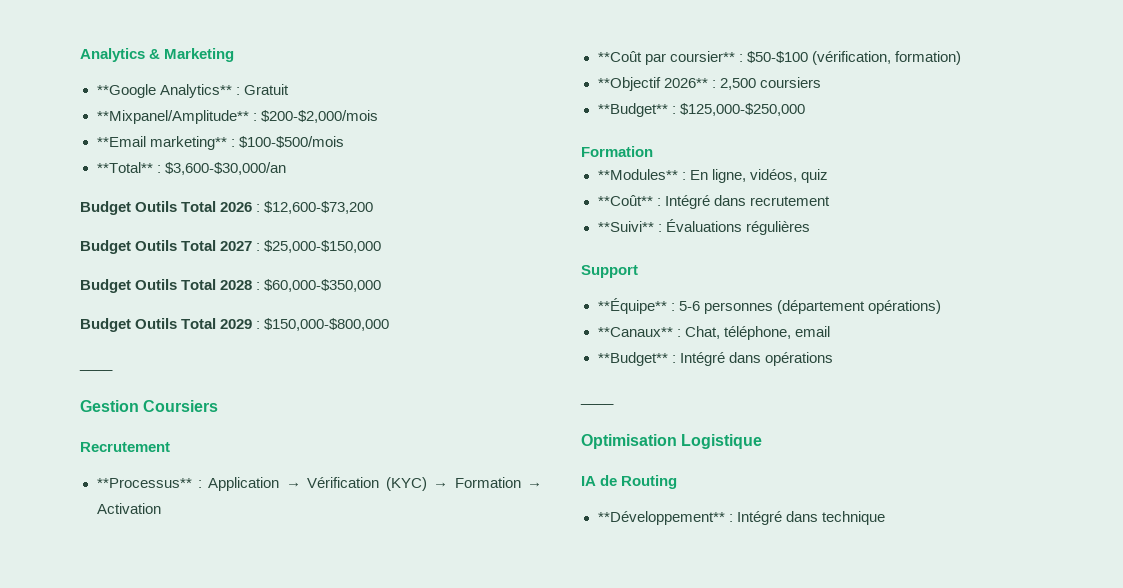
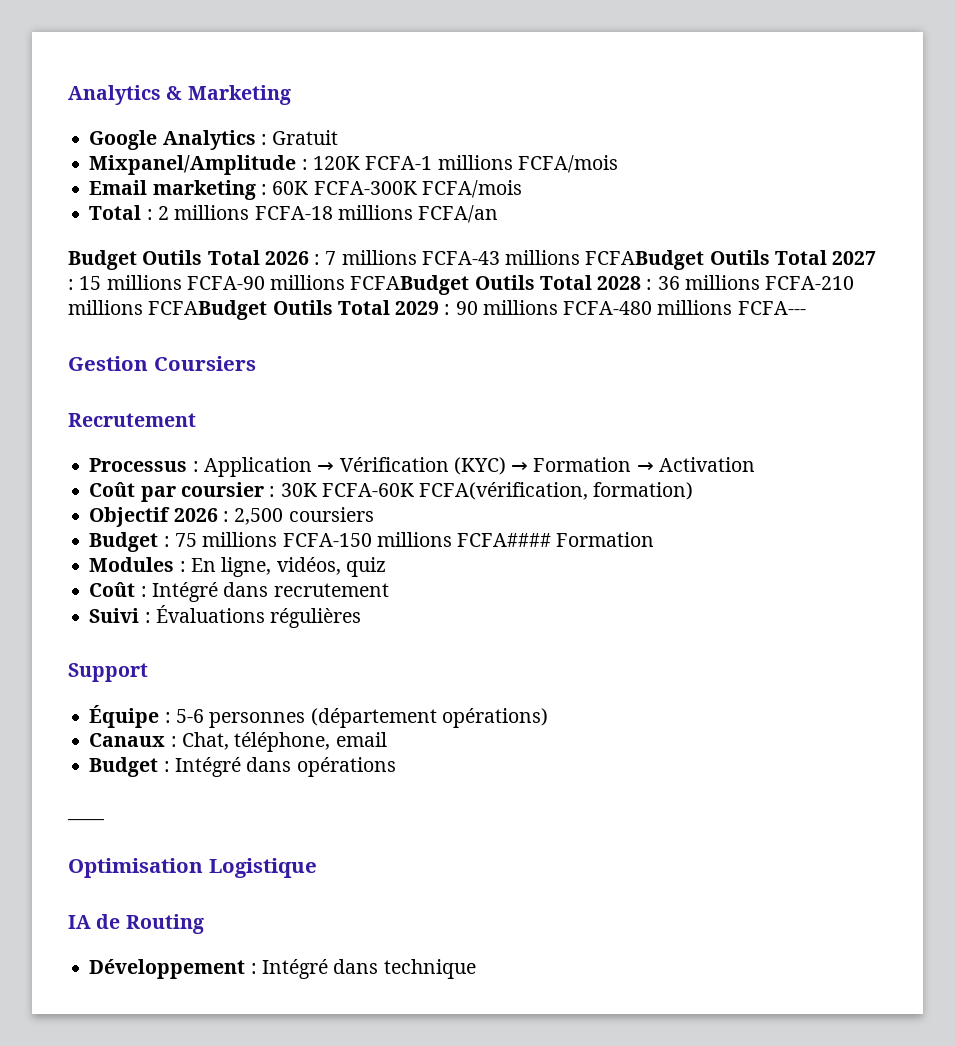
- **Google Analytics** : Gratuit
+ Google Analytics : Gratuit
- **Mixpanel/Amplitude** : $200-$2,000/mois
- **Email marketing** : $100-$500/mois
- **Total** : $3,600-$30,000/an
+ Mixpanel/Amplitude : 120K FCFA-1 millions FCFA/mois
+ Email marketing : 60K FCFA-300K FCFA/mois
+ Total : 2 millions FCFA-18 millions FCFA/an
- Budget Outils Total 2026 : $12,600-$73,200
- Budget Outils Total 2027 : $25,000-$150,000
- Budget Outils Total 2028 : $60,000-$350,000
- Budget Outils Total 2029 : $150,000-$800,000
- ____
+ Budget Outils Total 2026 : 7 millions FCFA-43 millions FCFABudget Outils Total 2027 : 15 millions FCFA-90 millions FCFABudget Outils Total 2028 : 36 millions FCFA-210 millions FCFABudget Outils Total 2029 : 90 millions FCFA-480 millions FCFA---
- **Processus** : Application → Vérification (KYC) → Formation → Activation
+ Processus : Application → Vérification (KYC) → Formation → Activation
- **Coût par coursier** : $50-$100 (vérification, formation)
+ Coût par coursier : 30K FCFA-60K FCFA(vérification, formation)
- **Objectif 2026** : 2,500 coursiers
+ Objectif 2026 : 2,500 coursiers
- **Budget** : $125,000-$250,000
- Formation
+ Budget : 75 millions FCFA-150 millions FCFA#### Formation
- **Modules** : En ligne, vidéos, quiz
+ Modules : En ligne, vidéos, quiz
- **Coût** : Intégré dans recrutement
+ Coût : Intégré dans recrutement
- **Suivi** : Évaluations régulières
+ Suivi : Évaluations régulières
- **Équipe** : 5-6 personnes (département opérations)
+ Équipe : 5-6 personnes (département opérations)
- **Canaux** : Chat, téléphone, email
+ Canaux : Chat, téléphone, email
- **Budget** : Intégré dans opérations
+ Budget : Intégré dans opérations
- **Développement** : Intégré dans technique
+ Développement : Intégré dans technique

